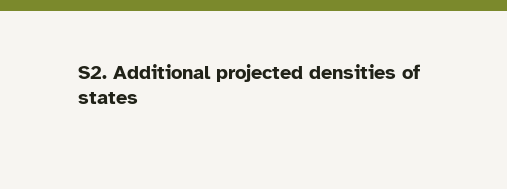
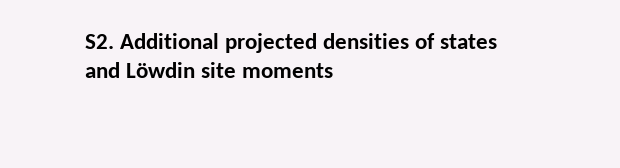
- S2. Additional projected densities of states
+ S2. Additional projected densities of states and Löwdin site moments

